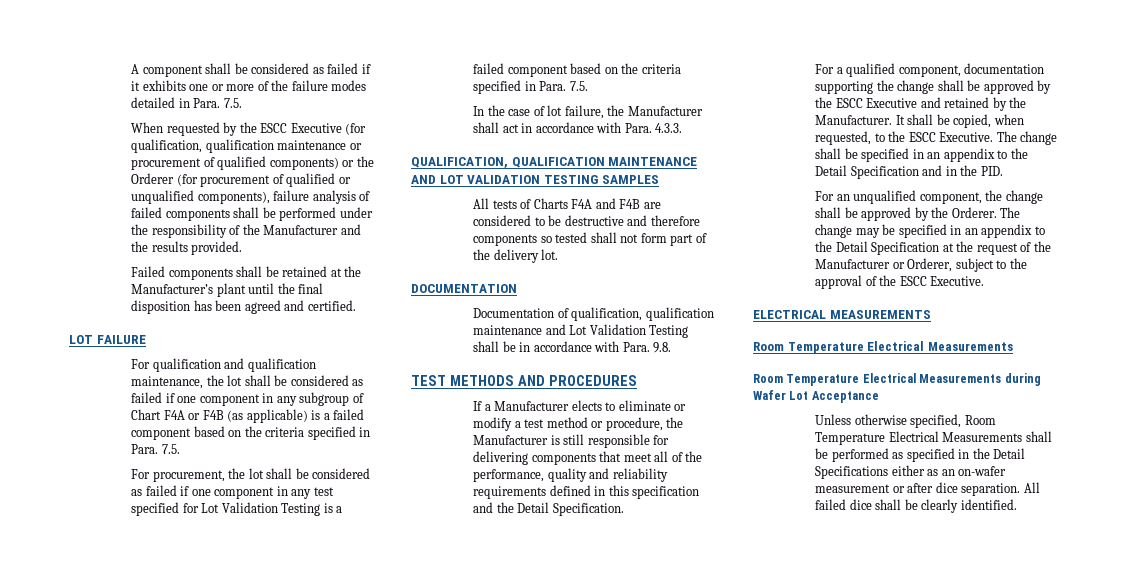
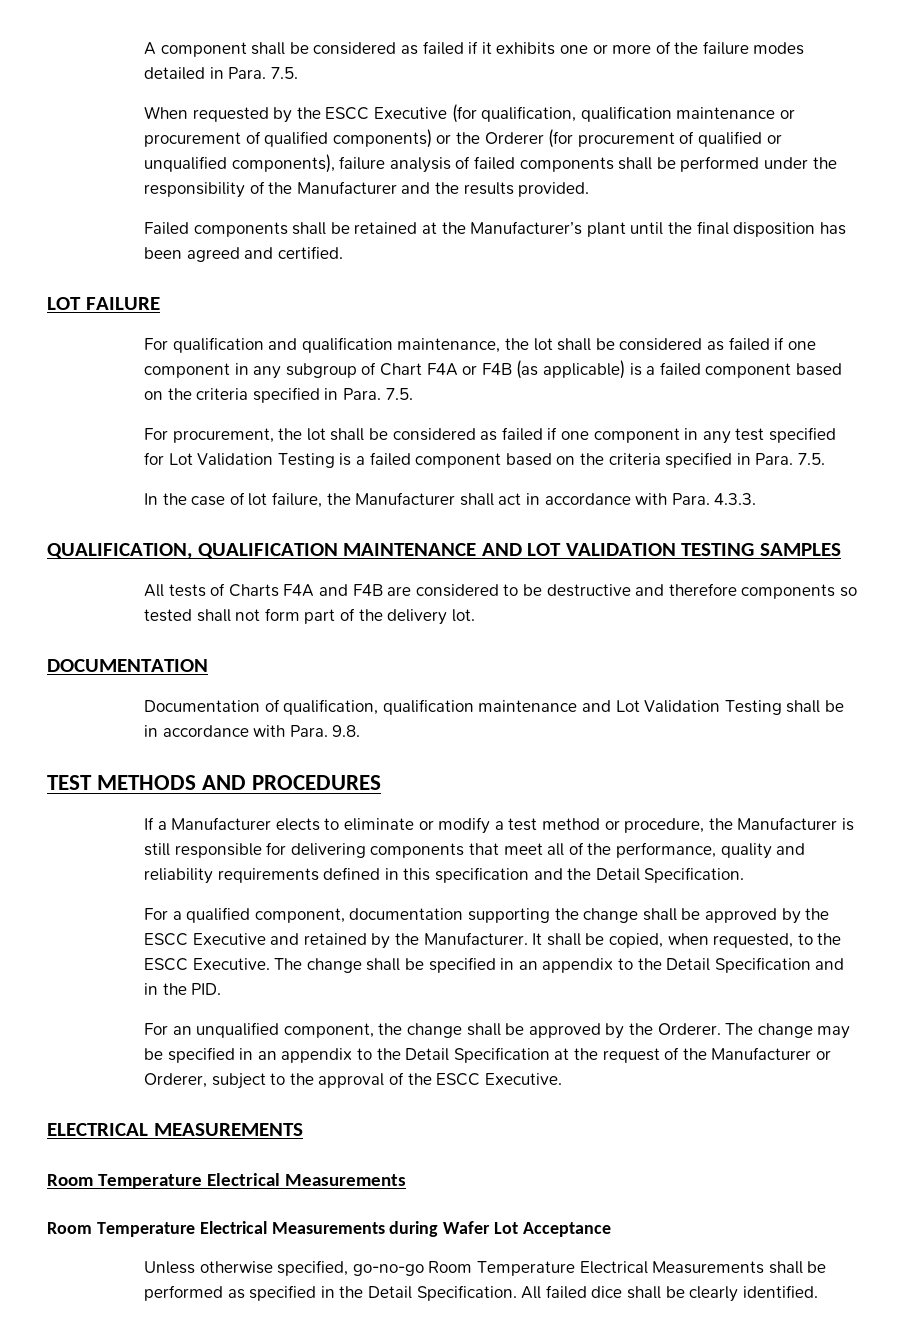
- Unless otherwise specified, Room Temperature Electrical Measurements shall be performed as specified in the Detail Specifications either as an on-wafer measurement or after dice separation.
+ Unless otherwise specified, go-no-go Room Temperature Electrical Measurements shall be performed as specified in the Detail Specification.

